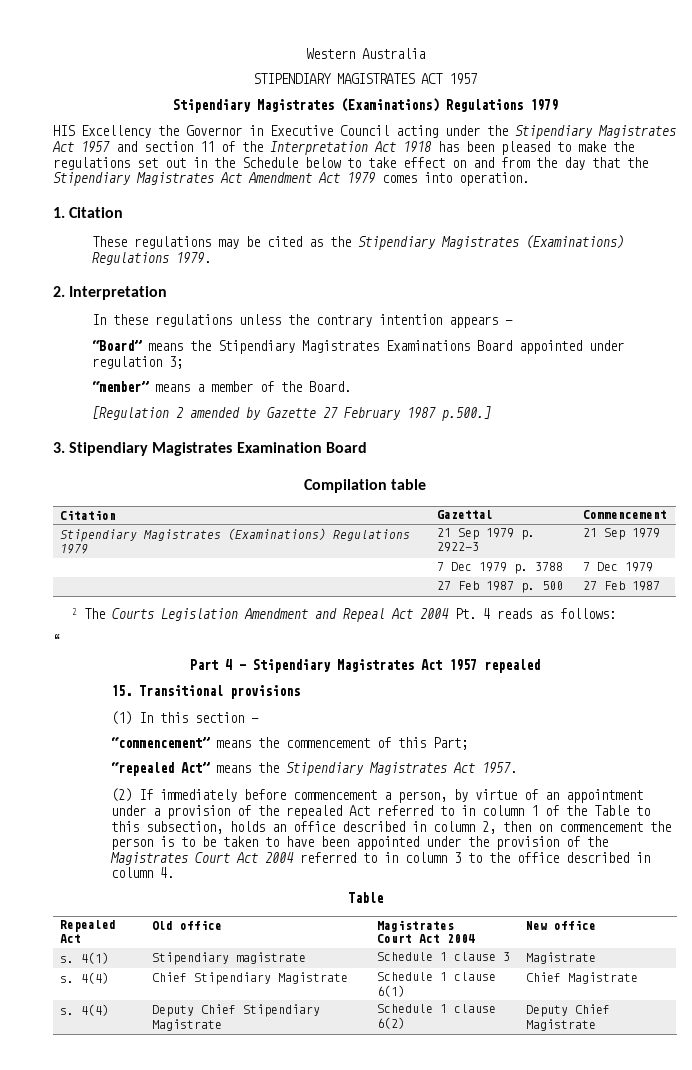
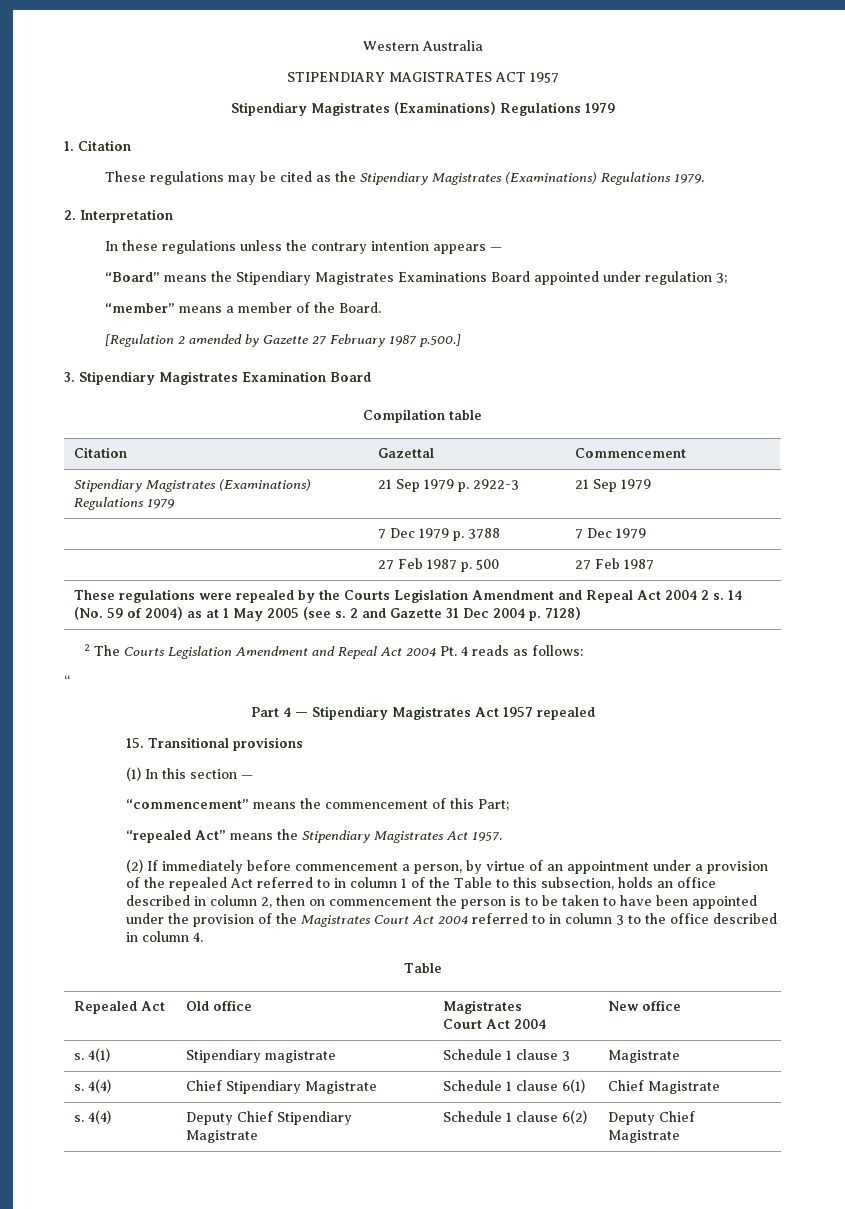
- HIS Excellency the Governor in Executive Council acting under the Stipendiary Magistrates Act 1957 and section 11 of the Interpretation Act 1918 has been pleased to make the regulations set out in the Schedule below to take effect on and from the day that the Stipendiary Magistrates Act Amendment Act 1979 comes into operation.
+ These regulations were repealed by the Courts Legislation Amendment and Repeal Act 2004 2 s. 14 (No. 59 of 2004) as at 1 May 2005 (see s. 2 and Gazette 31 Dec 2004 p. 7128)

